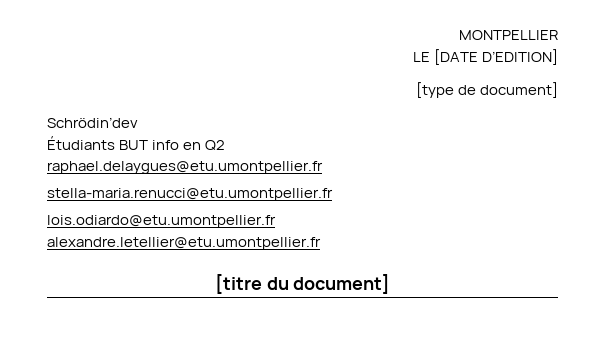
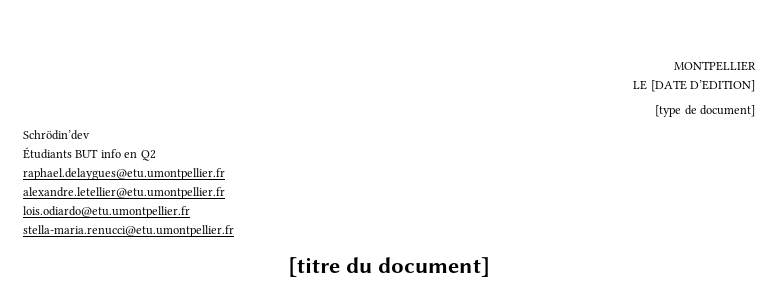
- stella-maria.renucci@etu.umontpellier.fr
+ alexandre.letellier@etu.umontpellier.fr
- alexandre.letellier@etu.umontpellier.fr
+ stella-maria.renucci@etu.umontpellier.fr

